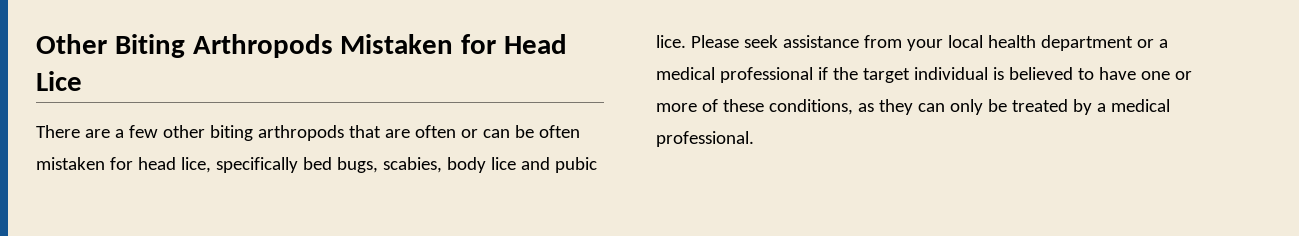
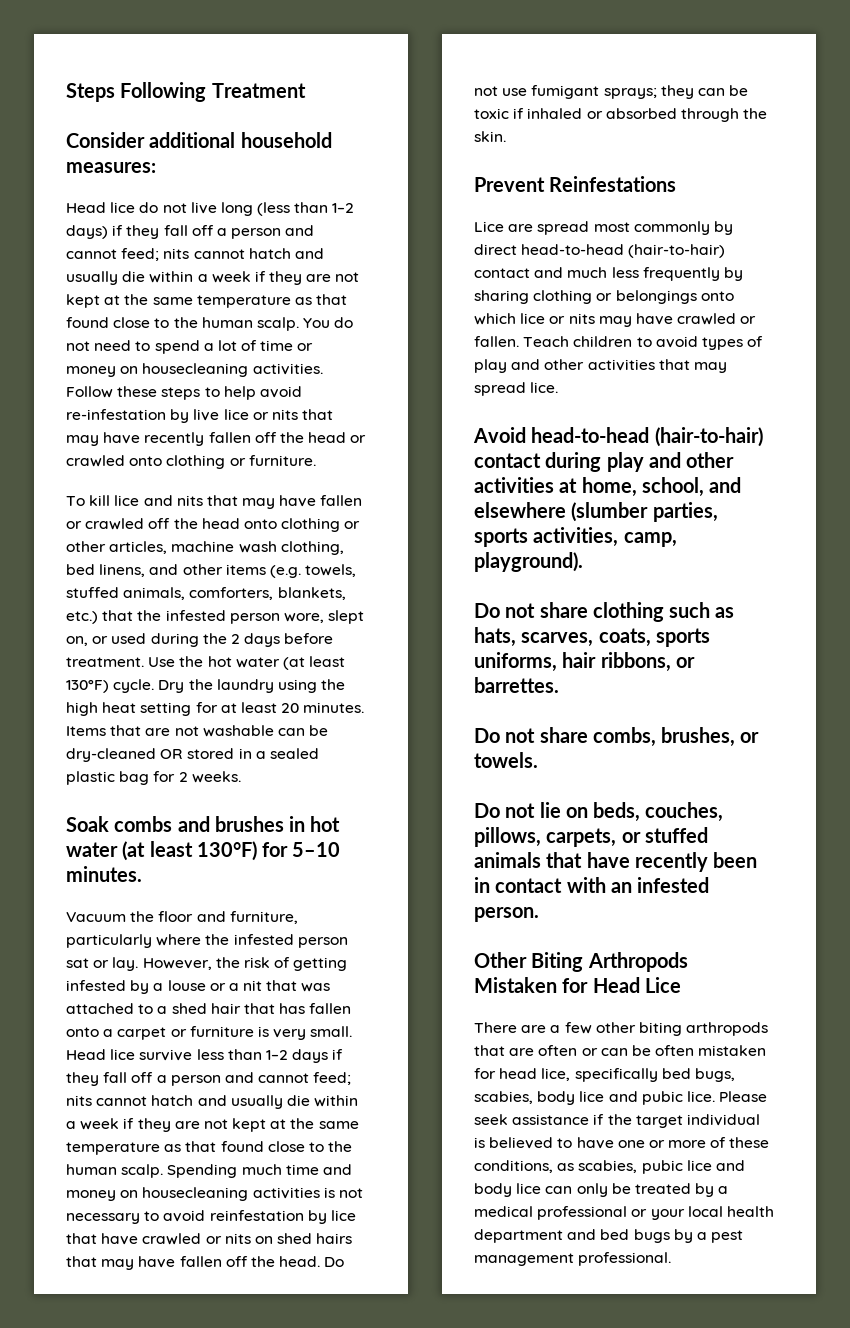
+ Steps Following Treatment
+ Consider additional household measures:
+ Head lice do not live long (less than 1–2 days) if they fall off a person and cannot feed; nits cannot hatch and usually die within a week if they are not kept at the same temperature as that found close to the human scalp. You do not need to spend a lot of time or money on housecleaning activities. Follow these steps to help avoid re-infestation by live lice or nits that may have recently fallen off the head or crawled onto clothing or furniture.
+ To kill lice and nits that may have fallen or crawled off the head onto clothing or other articles, machine wash clothing, bed linens, and other items (e.g. towels, stuffed animals, comforters, blankets, etc.) that the infested person wore, slept on, or used during the 2 days before treatment. Use the hot water (at least 130°F) cycle. Dry the laundry using the high heat setting for at least 20 minutes. Items that are not washable can be dry-cleaned OR stored in a sealed plastic bag for 2 weeks.
+ Soak combs and brushes in hot water (at least 130°F) for 5–10 minutes.
+ Vacuum the floor and furniture, particularly where the infested person sat or lay. However, the risk of getting infested by a louse or a nit that was attached to a shed hair that has fallen onto a carpet or furniture is very small. Head lice survive less than 1–2 days if they fall off a person and cannot feed; nits cannot hatch and usually die within a week if they are not kept at the same temperature as that found close to the human scalp. Spending much time and money on housecleaning activities is not necessary to avoid reinfestation by lice that have crawled or nits on shed hairs that may have fallen off the head. Do not use fumigant sprays; they can be toxic if inhaled or absorbed through the skin.
+ Prevent Reinfestations
+ Lice are spread most commonly by direct head-to-head (hair-to-hair) contact and much less frequently by sharing clothing or belongings onto which lice or nits may have crawled or fallen. Teach children to avoid types of play and other activities that may spread lice.
+ Avoid head-to-head (hair-to-hair) contact during play and other activities at home, school, and elsewhere (slumber parties, sports activities, camp, playground).
+ Do not share clothing such as hats, scarves, coats, sports uniforms, hair ribbons, or barrettes.
+ Do not share combs, brushes, or towels.
+ Do not lie on beds, couches, pillows, carpets, or stuffed animals that have recently been in contact with an infested person.
- Please seek assistance from your local health department or a medical professional if the target individual is believed to have one or more of these conditions, as they can only be treated by a medical professional.
+ Please seek assistance if the target individual is believed to have one or more of these conditions, as scabies, pubic lice and body lice can only be treated by a medical professional or your local health department and bed bugs by a pest management professional.

